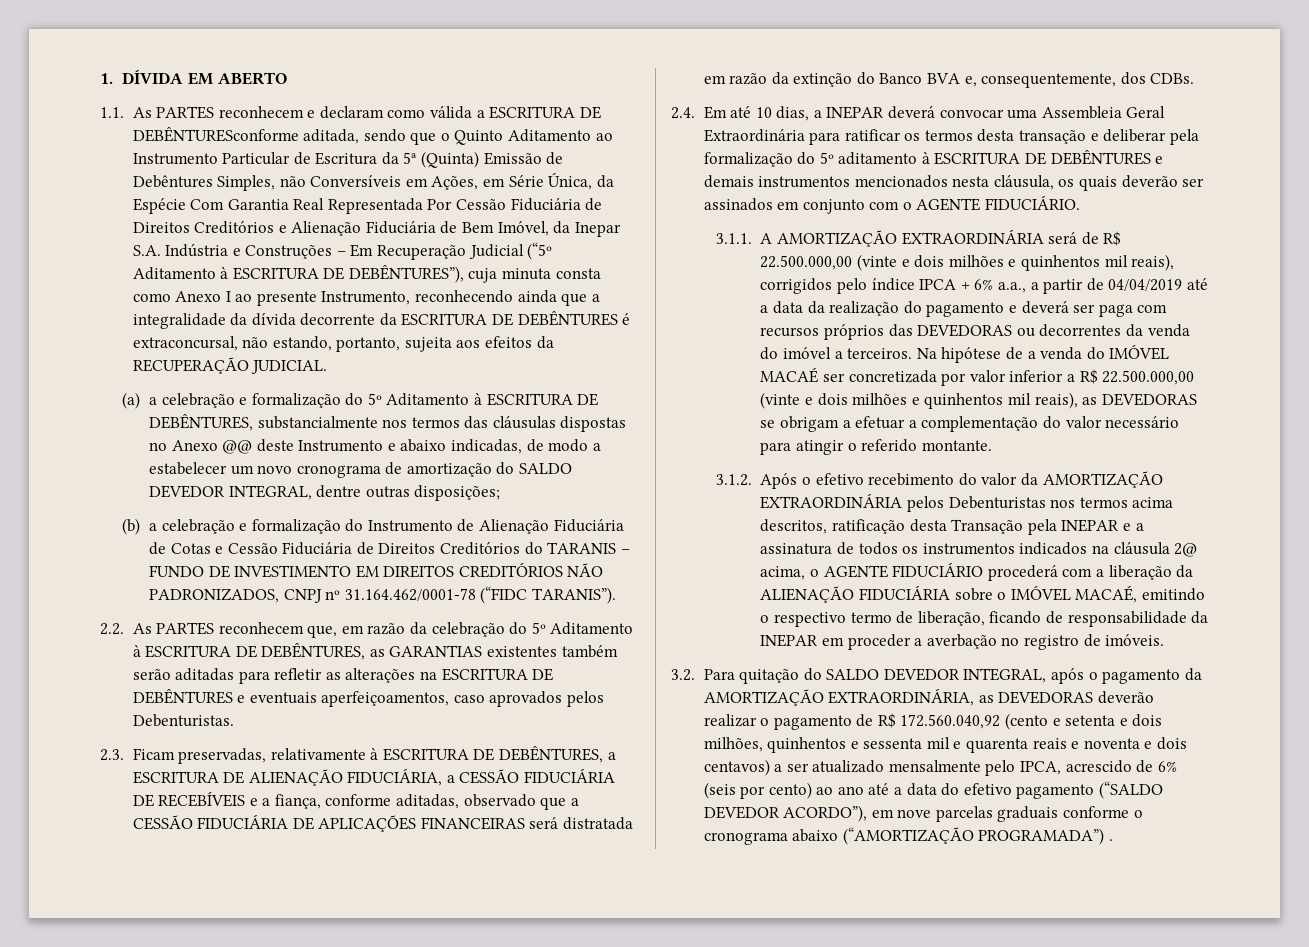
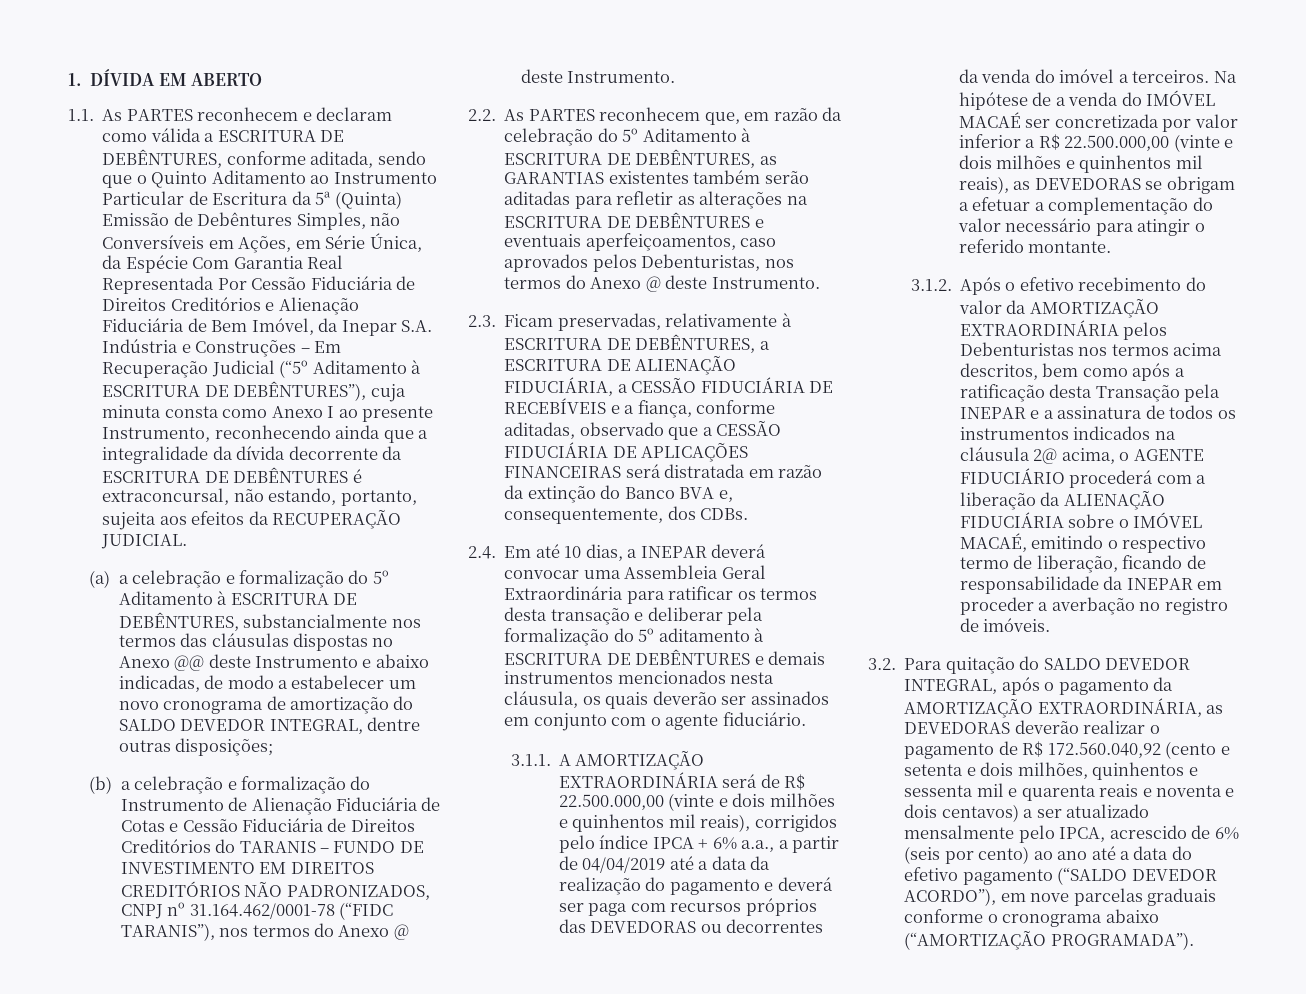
- 1.1. As PARTES reconhecem e declaram como válida a ESCRITURA DE DEBÊNTURESconforme aditada, sendo que o Quinto Aditamento ao Instrumento Particular de Escritura da 5ª (Quinta) Emissão de Debêntures Simples, não Conversíveis em Ações, em Série Única, da Espécie Com Garantia Real Representada Por Cessão Fiduciária de Direitos Creditórios e Alienação Fiduciária de Bem Imóvel, da Inepar S.A. Indústria e Construções – Em Recuperação Judicial (“5º Aditamento à ESCRITURA DE DEBÊNTURES”), cuja minuta consta como Anexo I ao presente Instrumento, reconhecendo ainda que a integralidade da dívida decorrente da ESCRITURA DE DEBÊNTURES é extraconcursal, não estando, portanto, sujeita aos efeitos da RECUPERAÇÃO JUDICIAL.
+ 1.1. As PARTES reconhecem e declaram como válida a ESCRITURA DE DEBÊNTURES, conforme aditada, sendo que o Quinto Aditamento ao Instrumento Particular de Escritura da 5ª (Quinta) Emissão de Debêntures Simples, não Conversíveis em Ações, em Série Única, da Espécie Com Garantia Real Representada Por Cessão Fiduciária de Direitos Creditórios e Alienação Fiduciária de Bem Imóvel, da Inepar S.A. Indústria e Construções – Em Recuperação Judicial (“5º Aditamento à ESCRITURA DE DEBÊNTURES”), cuja minuta consta como Anexo I ao presente Instrumento, reconhecendo ainda que a integralidade da dívida decorrente da ESCRITURA DE DEBÊNTURES é extraconcursal, não estando, portanto, sujeita aos efeitos da RECUPERAÇÃO JUDICIAL.
- (b) a celebração e formalização do Instrumento de Alienação Fiduciária de Cotas e Cessão Fiduciária de Direitos Creditórios do TARANIS – FUNDO DE INVESTIMENTO EM DIREITOS CREDITÓRIOS NÃO PADRONIZADOS, CNPJ nº 31.164.462/0001-78 (“FIDC TARANIS”).
+ (b) a celebração e formalização do Instrumento de Alienação Fiduciária de Cotas e Cessão Fiduciária de Direitos Creditórios do TARANIS – FUNDO DE INVESTIMENTO EM DIREITOS CREDITÓRIOS NÃO PADRONIZADOS, CNPJ nº 31.164.462/0001-78 (“FIDC TARANIS”), nos termos do Anexo @ deste Instrumento.
- 2.2. As PARTES reconhecem que, em razão da celebração do 5º Aditamento à ESCRITURA DE DEBÊNTURES, as GARANTIAS existentes também serão aditadas para refletir as alterações na ESCRITURA DE DEBÊNTURES e eventuais aperfeiçoamentos, caso aprovados pelos Debenturistas.
+ 2.2. As PARTES reconhecem que, em razão da celebração do 5º Aditamento à ESCRITURA DE DEBÊNTURES, as GARANTIAS existentes também serão aditadas para refletir as alterações na ESCRITURA DE DEBÊNTURES e eventuais aperfeiçoamentos, caso aprovados pelos Debenturistas, nos termos do Anexo @ deste Instrumento.
- 2.4. Em até 10 dias, a INEPAR deverá convocar uma Assembleia Geral Extraordinária para ratificar os termos desta transação e deliberar pela formalização do 5º aditamento à ESCRITURA DE DEBÊNTURES e demais instrumentos mencionados nesta cláusula, os quais deverão ser assinados em conjunto com o AGENTE FIDUCIÁRIO.
+ 2.4. Em até 10 dias, a INEPAR deverá convocar uma Assembleia Geral Extraordinária para ratificar os termos desta transação e deliberar pela formalização do 5º aditamento à ESCRITURA DE DEBÊNTURES e demais instrumentos mencionados nesta cláusula, os quais deverão ser assinados em conjunto com o agente fiduciário.
- 3.1.2. Após o efetivo recebimento do valor da AMORTIZAÇÃO EXTRAORDINÁRIA pelos Debenturistas nos termos acima descritos, ratificação desta Transação pela INEPAR e a assinatura de todos os instrumentos indicados na cláusula 2@ acima, o AGENTE FIDUCIÁRIO procederá com a liberação da ALIENAÇÃO FIDUCIÁRIA sobre o IMÓVEL MACAÉ, emitindo o respectivo termo de liberação, ficando de responsabilidade da INEPAR em proceder a averbação no registro de imóveis.
+ 3.1.2. Após o efetivo recebimento do valor da AMORTIZAÇÃO EXTRAORDINÁRIA pelos Debenturistas nos termos acima descritos, bem como após a ratificação desta Transação pela INEPAR e a assinatura de todos os instrumentos indicados na cláusula 2@ acima, o AGENTE FIDUCIÁRIO procederá com a liberação da ALIENAÇÃO FIDUCIÁRIA sobre o IMÓVEL MACAÉ, emitindo o respectivo termo de liberação, ficando de responsabilidade da INEPAR em proceder a averbação no registro de imóveis.
- 3.2. Para quitação do SALDO DEVEDOR INTEGRAL, após o pagamento da AMORTIZAÇÃO EXTRAORDINÁRIA, as DEVEDORAS deverão realizar o pagamento de R$ 172.560.040,92 (cento e setenta e dois milhões, quinhentos e sessenta mil e quarenta reais e noventa e dois centavos) a ser atualizado mensalmente pelo IPCA, acrescido de 6% (seis por cento) ao ano até a data do efetivo pagamento (“SALDO DEVEDOR ACORDO”), em nove parcelas graduais conforme o cronograma abaixo (“AMORTIZAÇÃO PROGRAMADA”) .
+ 3.2. Para quitação do SALDO DEVEDOR INTEGRAL, após o pagamento da AMORTIZAÇÃO EXTRAORDINÁRIA, as DEVEDORAS deverão realizar o pagamento de R$ 172.560.040,92 (cento e setenta e dois milhões, quinhentos e sessenta mil e quarenta reais e noventa e dois centavos) a ser atualizado mensalmente pelo IPCA, acrescido de 6% (seis por cento) ao ano até a data do efetivo pagamento (“SALDO DEVEDOR ACORDO”), em nove parcelas graduais conforme o cronograma abaixo (“AMORTIZAÇÃO PROGRAMADA”).

